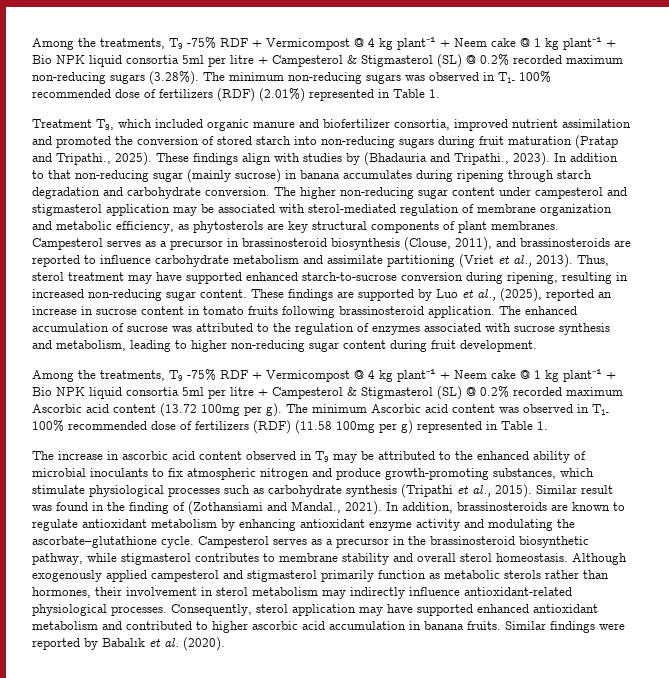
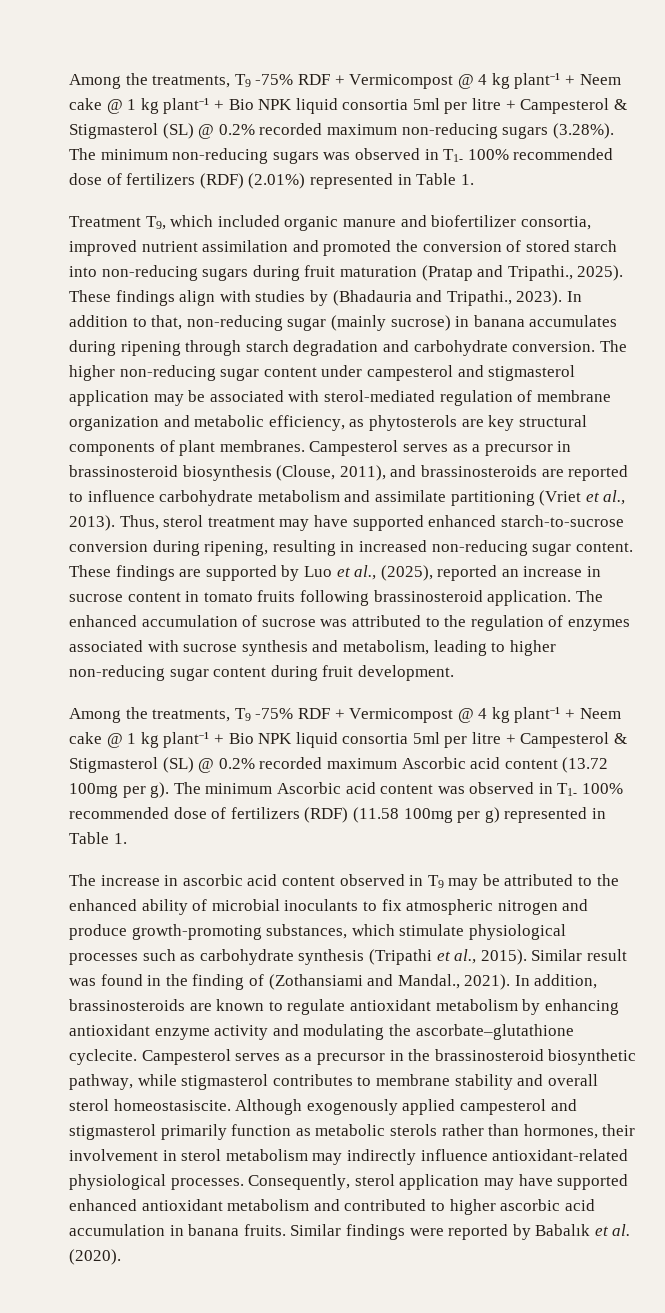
- In addition to that non-reducing sugar (mainly sucrose) in banana accumulates during ripening through starch degradation and carbohydrate conversion.
+ In addition to that, non-reducing sugar (mainly sucrose) in banana accumulates during ripening through starch degradation and carbohydrate conversion.
- In addition, brassinosteroids are known to regulate antioxidant metabolism by enhancing antioxidant enzyme activity and modulating the ascorbate–glutathione cycle.
+ In addition, brassinosteroids are known to regulate antioxidant metabolism by enhancing antioxidant enzyme activity and modulating the ascorbate–glutathione cyclecite.
- Campesterol serves as a precursor in the brassinosteroid biosynthetic pathway, while stigmasterol contributes to membrane stability and overall sterol homeostasis.
+ Campesterol serves as a precursor in the brassinosteroid biosynthetic pathway, while stigmasterol contributes to membrane stability and overall sterol homeostasiscite.

